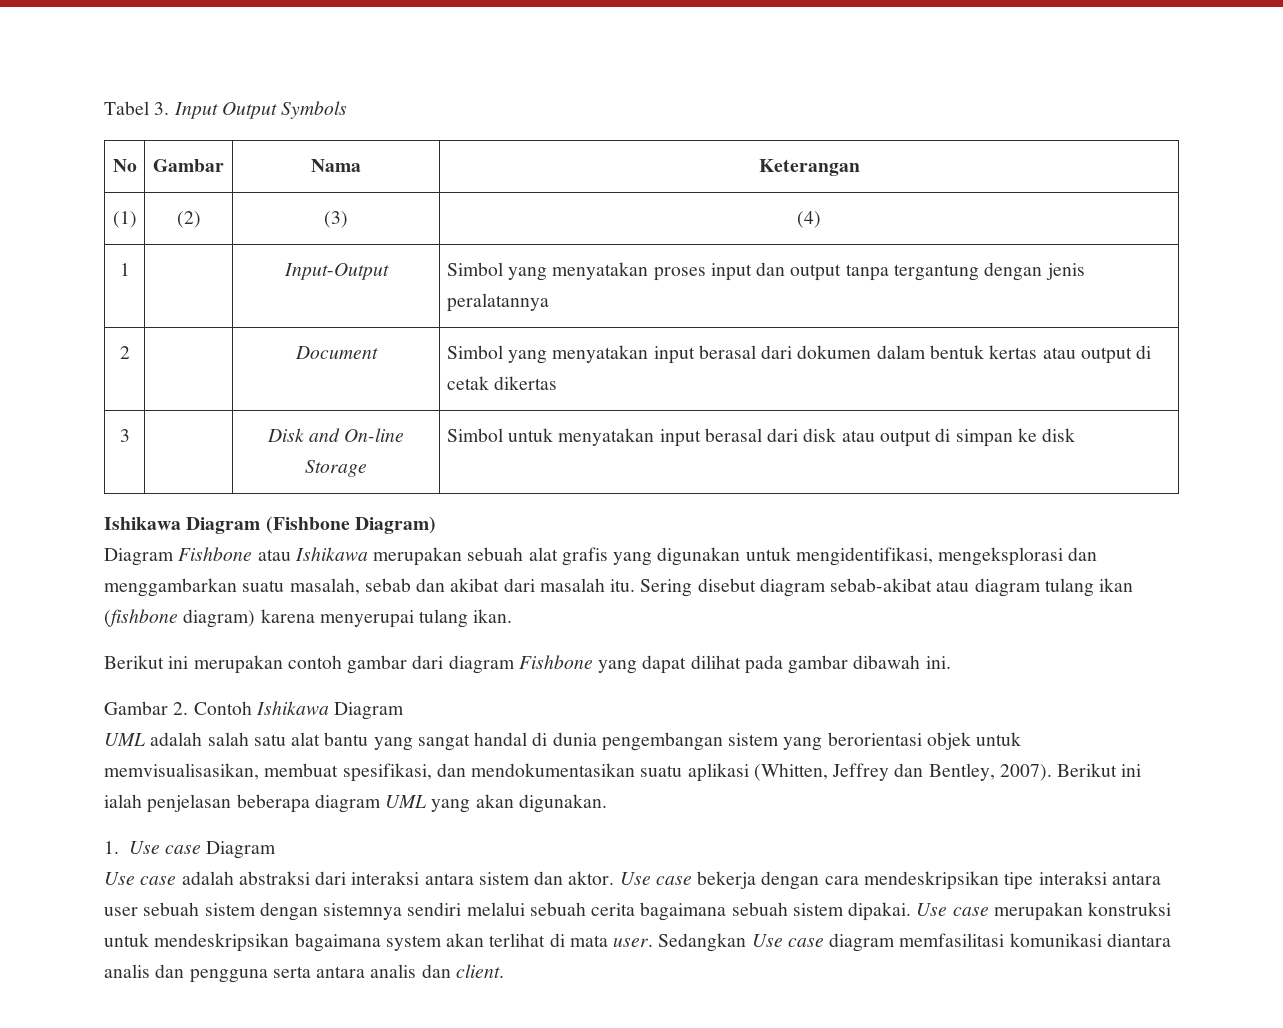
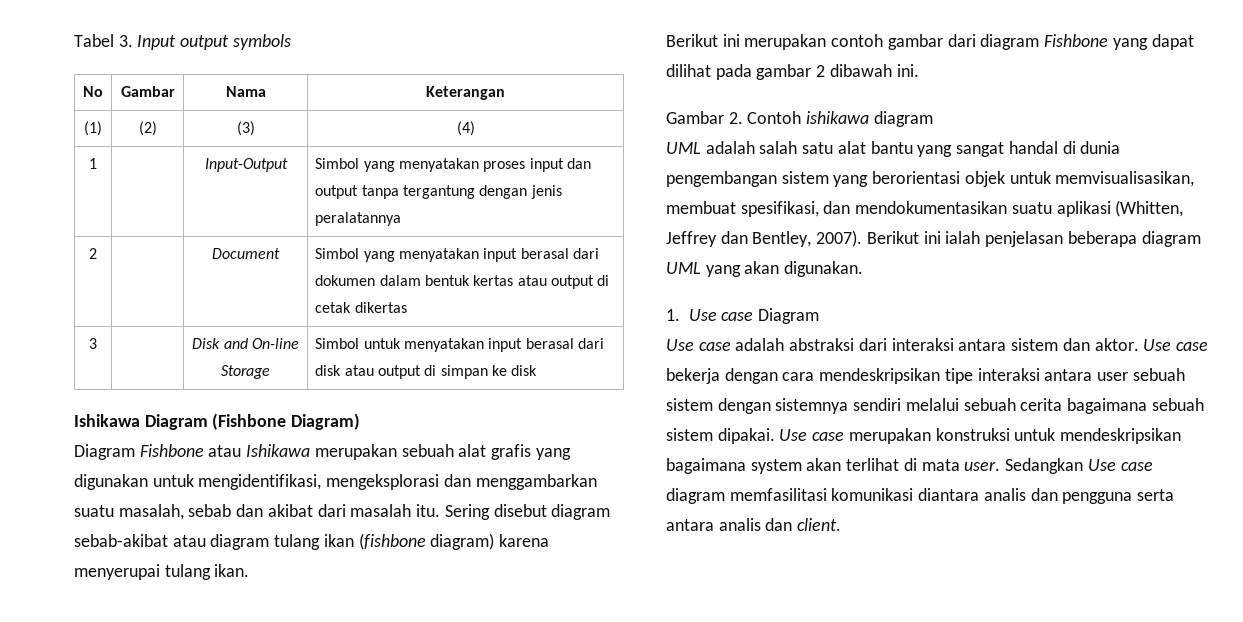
- Tabel 3. Input Output Symbols
+ Tabel 3. Input output symbols
- Berikut ini merupakan contoh gambar dari diagram Fishbone yang dapat dilihat pada gambar dibawah ini.
+ Berikut ini merupakan contoh gambar dari diagram Fishbone yang dapat dilihat pada gambar 2 dibawah ini.
- Gambar 2. Contoh Ishikawa Diagram
+ Gambar 2. Contoh ishikawa diagram

